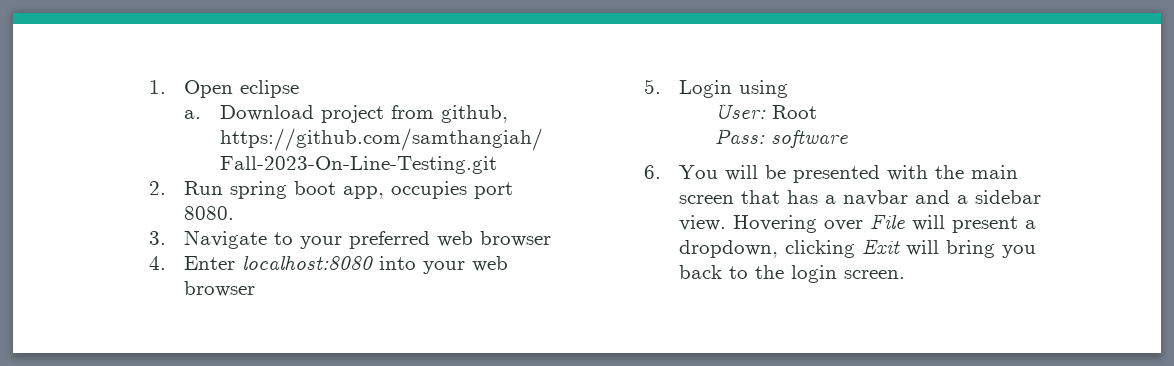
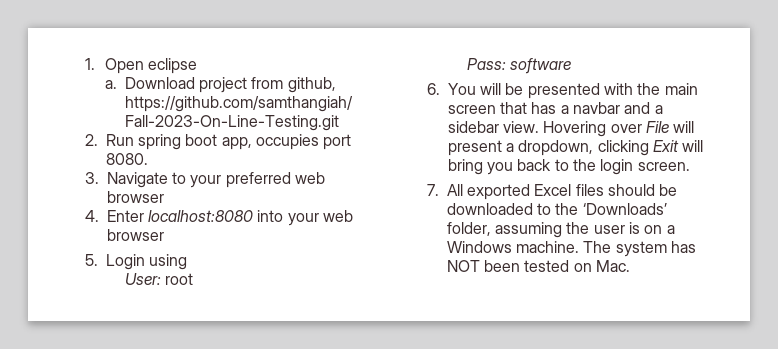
- User: Root
+ User: root
+ 7. All exported Excel files should be downloaded to the ‘Downloads’ folder, assuming the user is on a Windows machine. The system has NOT been tested on Mac.

